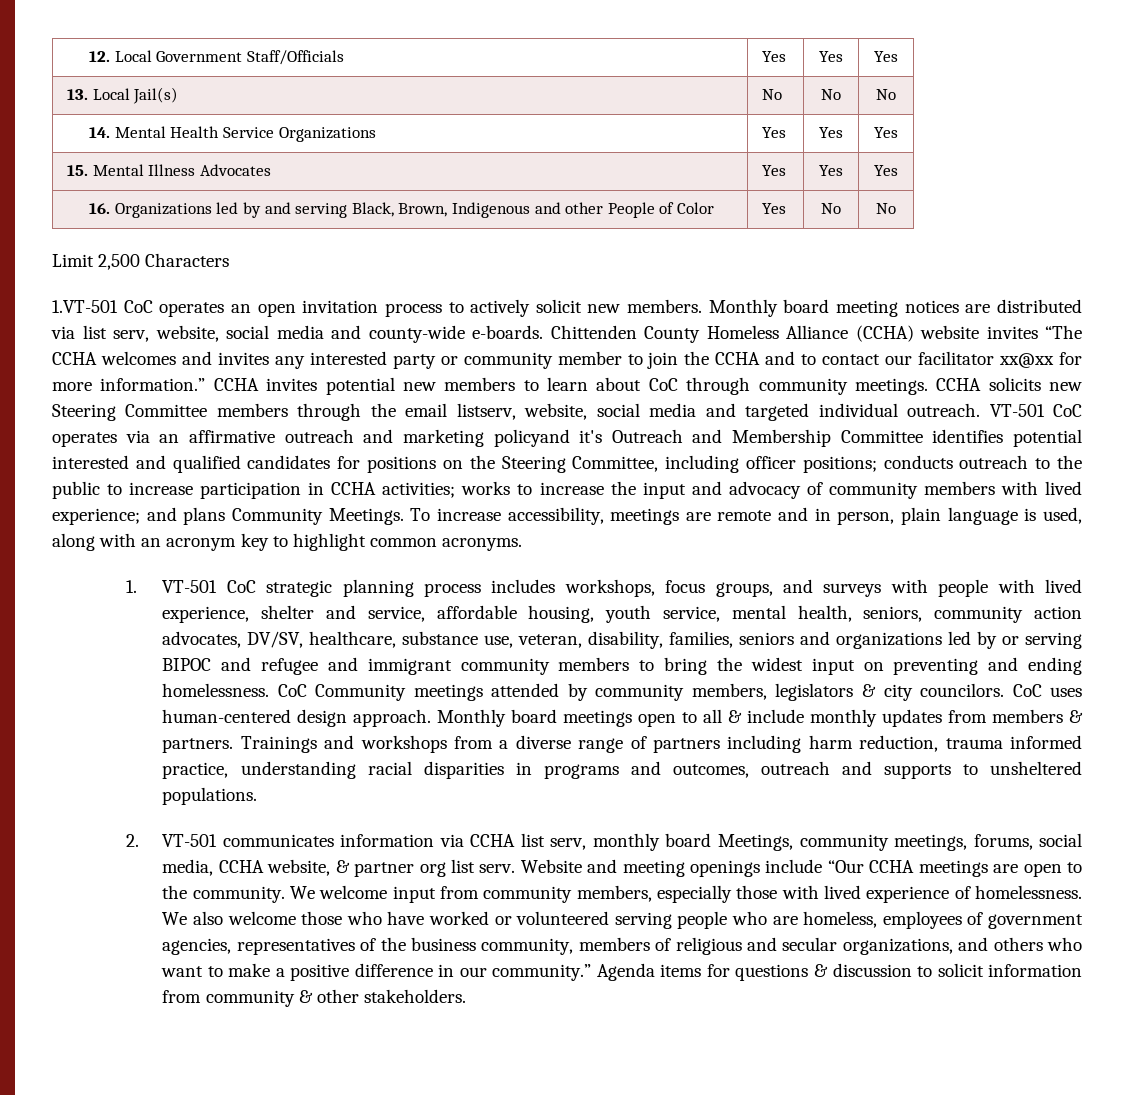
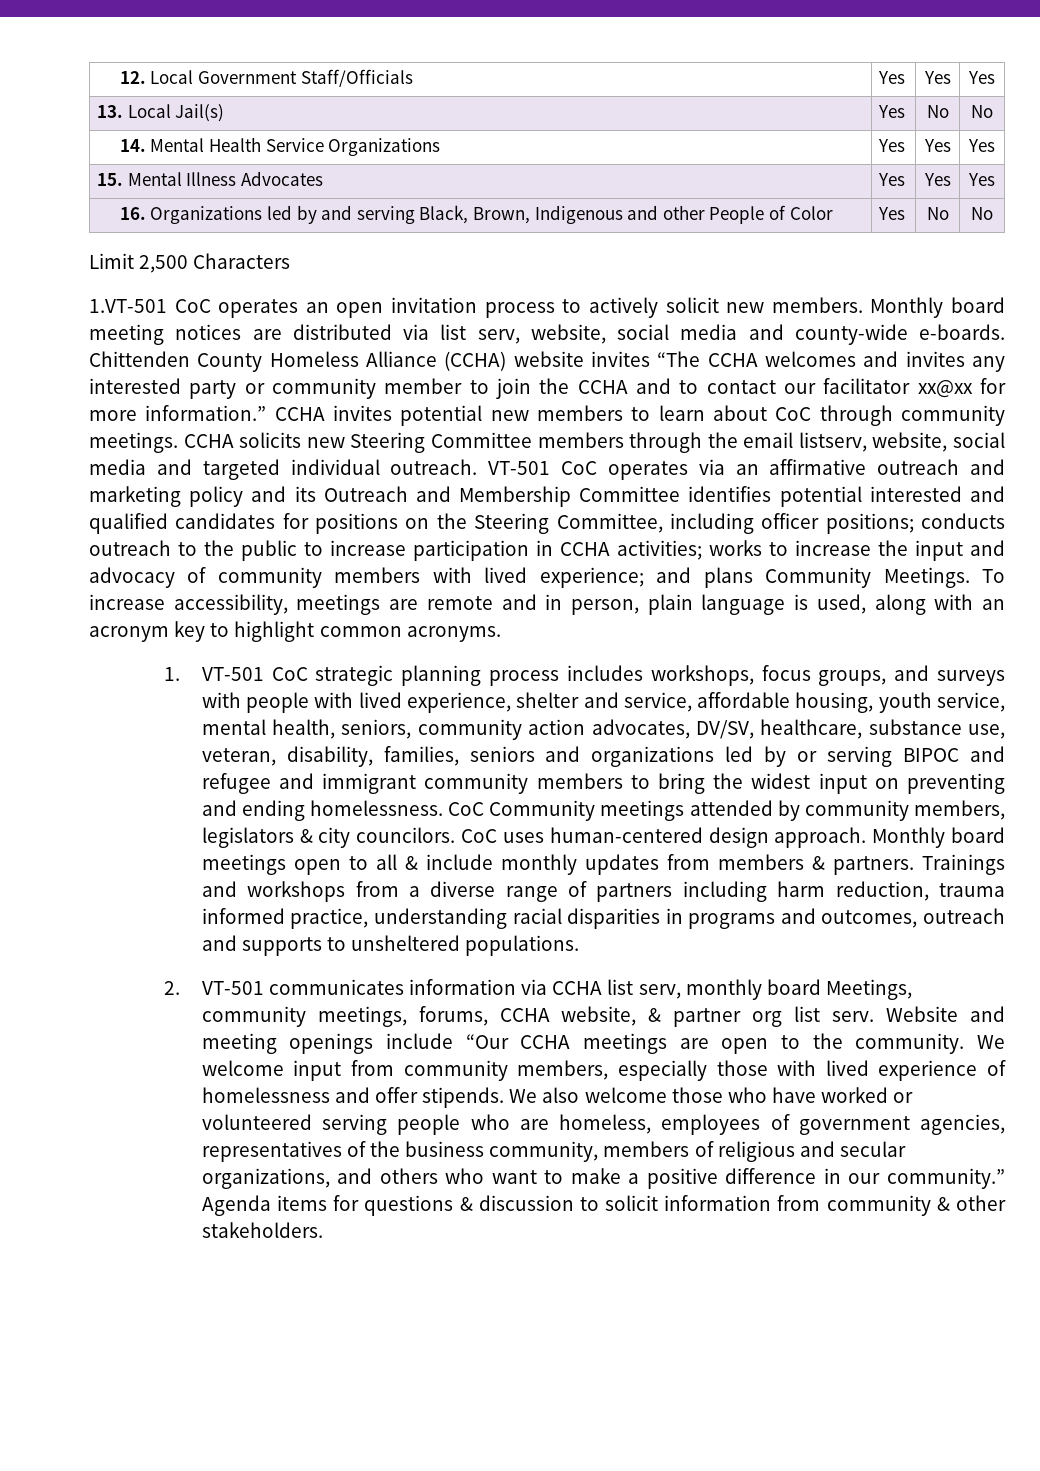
- 13. Local Jail(s) | No | No | No
+ 13. Local Jail(s) | Yes | No | No
- VT-501 CoC operates via an affirmative outreach and marketing policyand it's Outreach and Membership Committee identifies potential interested and qualified candidates for positions on the Steering Committee, including officer positions; conducts outreach to the public to increase participation in CCHA activities; works to increase the input and advocacy of community members with lived experience; and plans Community Meetings.
+ VT-501 CoC operates via an affirmative outreach and marketing policy and its Outreach and Membership Committee identifies potential interested and qualified candidates for positions on the Steering Committee, including officer positions; conducts outreach to the public to increase participation in CCHA activities; works to increase the input and advocacy of community members with lived experience; and plans Community Meetings.
- 2. VT-501 communicates information via CCHA list serv, monthly board Meetings, community meetings, forums, social media, CCHA website, & partner org list serv.
+ 2. VT-501 communicates information via CCHA list serv, monthly board Meetings, community meetings, forums, CCHA website, & partner org list serv.
- We welcome input from community members, especially those with lived experience of homelessness.
+ We welcome input from community members, especially those with lived experience of homelessness and offer stipends.

